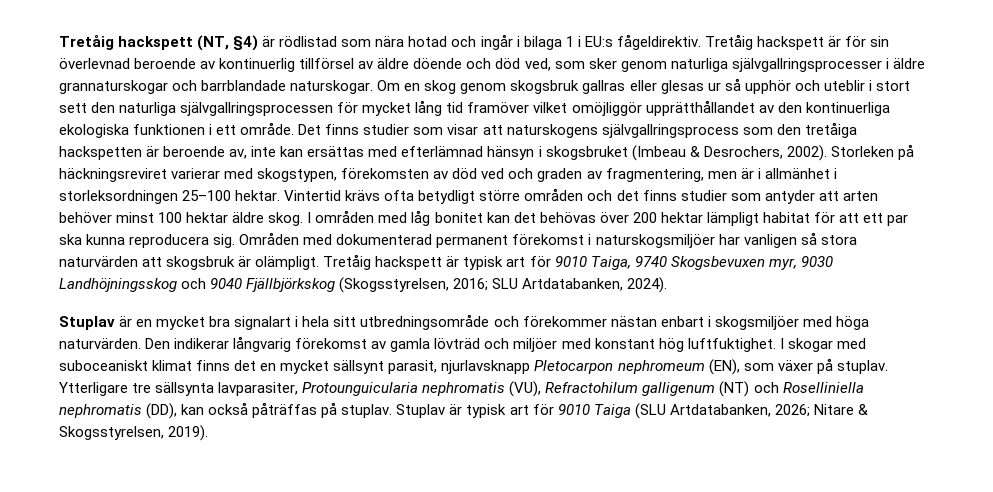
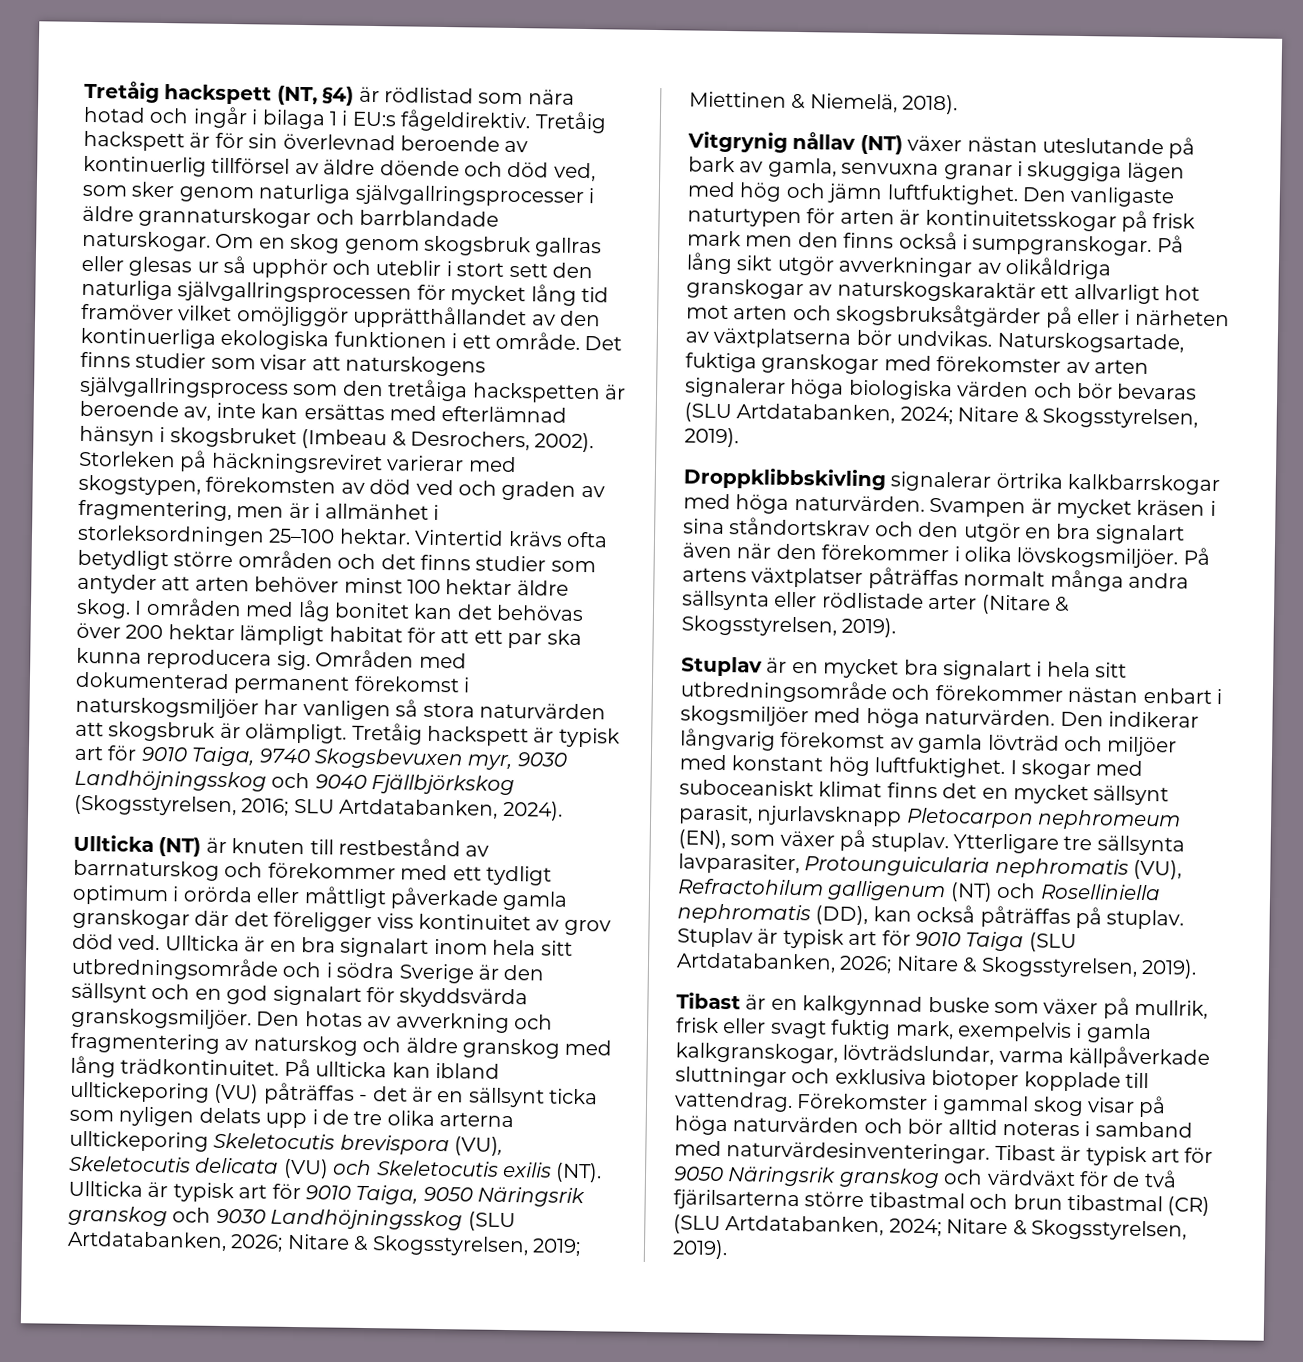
+ Ullticka (NT) är knuten till restbestånd av barrnaturskog och förekommer med ett tydligt optimum i orörda eller måttligt påverkade gamla granskogar där det föreligger viss kontinuitet av grov död ved. Ullticka är en bra signalart inom hela sitt utbredningsområde och i södra Sverige är den sällsynt och en god signalart för skyddsvärda granskogsmiljöer. Den hotas av avverkning och fragmentering av naturskog och äldre granskog med lång trädkontinuitet. På ullticka kan ibland ulltickeporing (VU) påträffas - det är en sällsynt ticka som nyligen delats upp i de tre olika arterna ulltickeporing Skeletocutis brevispora (VU), Skeletocutis delicata (VU) och Skeletocutis exilis (NT). Ullticka är typisk art för 9010 Taiga, 9050 Näringsrik granskog och 9030 Landhöjningsskog (SLU Artdatabanken, 2026; Nitare & Skogsstyrelsen, 2019; Miettinen & Niemelä, 2018).
+ Vitgrynig nållav (NT) växer nästan uteslutande på bark av gamla, senvuxna granar i skuggiga lägen med hög och jämn luftfuktighet. Den vanligaste naturtypen för arten är kontinuitetsskogar på frisk mark men den finns också i sumpgranskogar. På lång sikt utgör avverkningar av olikåldriga granskogar av naturskogskaraktär ett allvarligt hot mot arten och skogsbruksåtgärder på eller i närheten av växtplatserna bör undvikas. Naturskogsartade, fuktiga granskogar med förekomster av arten signalerar höga biologiska värden och bör bevaras (SLU Artdatabanken, 2024; Nitare & Skogsstyrelsen, 2019).
+ Droppklibbskivling signalerar örtrika kalkbarrskogar med höga naturvärden. Svampen är mycket kräsen i sina ståndortskrav och den utgör en bra signalart även när den förekommer i olika lövskogsmiljöer. På artens växtplatser påträffas normalt många andra sällsynta eller rödlistade arter (Nitare & Skogsstyrelsen, 2019).
+ Tibast är en kalkgynnad buske som växer på mullrik, frisk eller svagt fuktig mark, exempelvis i gamla kalkgranskogar, lövträdslundar, varma källpåverkade sluttningar och exklusiva biotoper kopplade till vattendrag. Förekomster i gammal skog visar på höga naturvärden och bör alltid noteras i samband med naturvärdesinventeringar. Tibast är typisk art för 9050 Näringsrik granskog och värdväxt för de två fjärilsarterna större tibastmal och brun tibastmal (CR) (SLU Artdatabanken, 2024; Nitare & Skogsstyrelsen, 2019).

